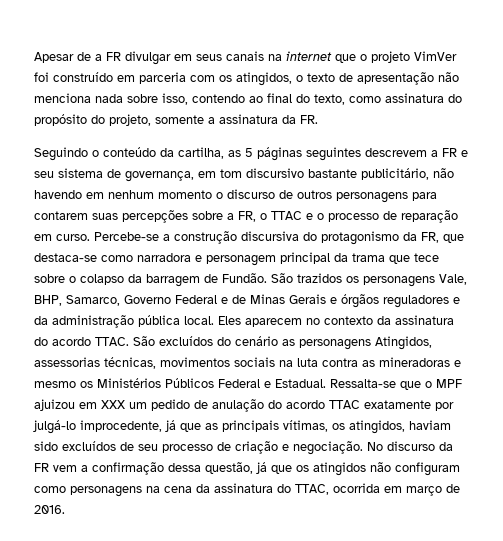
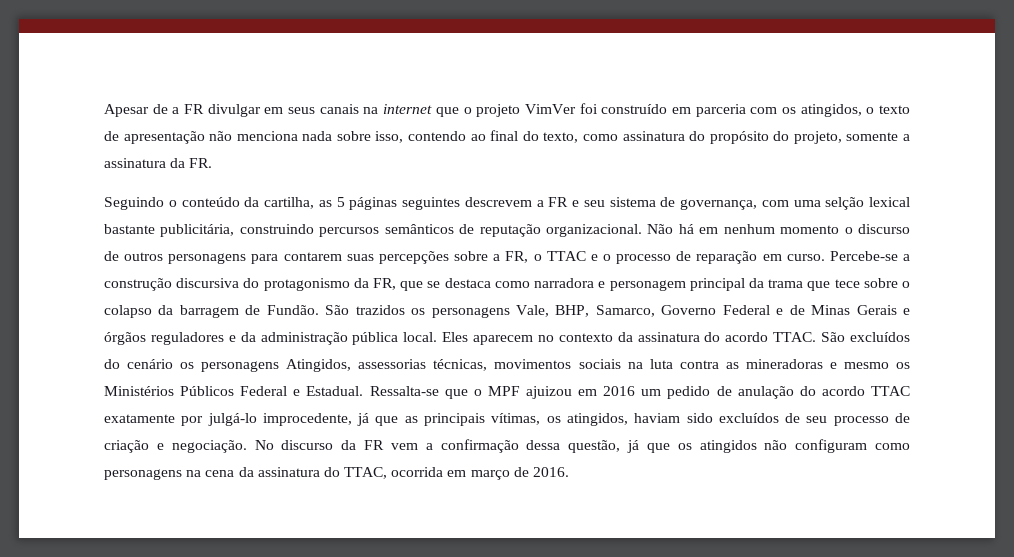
- Seguindo o conteúdo da cartilha, as 5 páginas seguintes descrevem a FR e seu sistema de governança, em tom discursivo bastante publicitário, não havendo em nenhum momento o discurso de outros personagens para contarem suas percepções sobre a FR, o TTAC e o processo de reparação em curso.
+ Seguindo o conteúdo da cartilha, as 5 páginas seguintes descrevem a FR e seu sistema de governança, com uma selção lexical bastante publicitária, construindo percursos semânticos de reputação organizacional. Não há em nenhum momento o discurso de outros personagens para contarem suas percepções sobre a FR, o TTAC e o processo de reparação em curso.
- Percebe-se a construção discursiva do protagonismo da FR, que destaca-se como narradora e personagem principal da trama que tece sobre o colapso da barragem de Fundão.
+ Percebe-se a construção discursiva do protagonismo da FR, que se destaca como narradora e personagem principal da trama que tece sobre o colapso da barragem de Fundão.
- São excluídos do cenário as personagens Atingidos, assessorias técnicas, movimentos sociais na luta contra as mineradoras e mesmo os Ministérios Públicos Federal e Estadual.
+ São excluídos do cenário os personagens Atingidos, assessorias técnicas, movimentos sociais na luta contra as mineradoras e mesmo os Ministérios Públicos Federal e Estadual.
- Ressalta-se que o MPF ajuizou em XXX um pedido de anulação do acordo TTAC exatamente por julgá-lo improcedente, já que as principais vítimas, os atingidos, haviam sido excluídos de seu processo de criação e negociação.
+ Ressalta-se que o MPF ajuizou em 2016 um pedido de anulação do acordo TTAC exatamente por julgá-lo improcedente, já que as principais vítimas, os atingidos, haviam sido excluídos de seu processo de criação e negociação.

